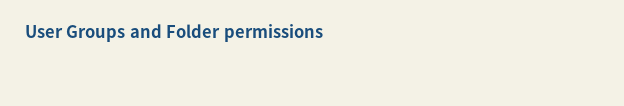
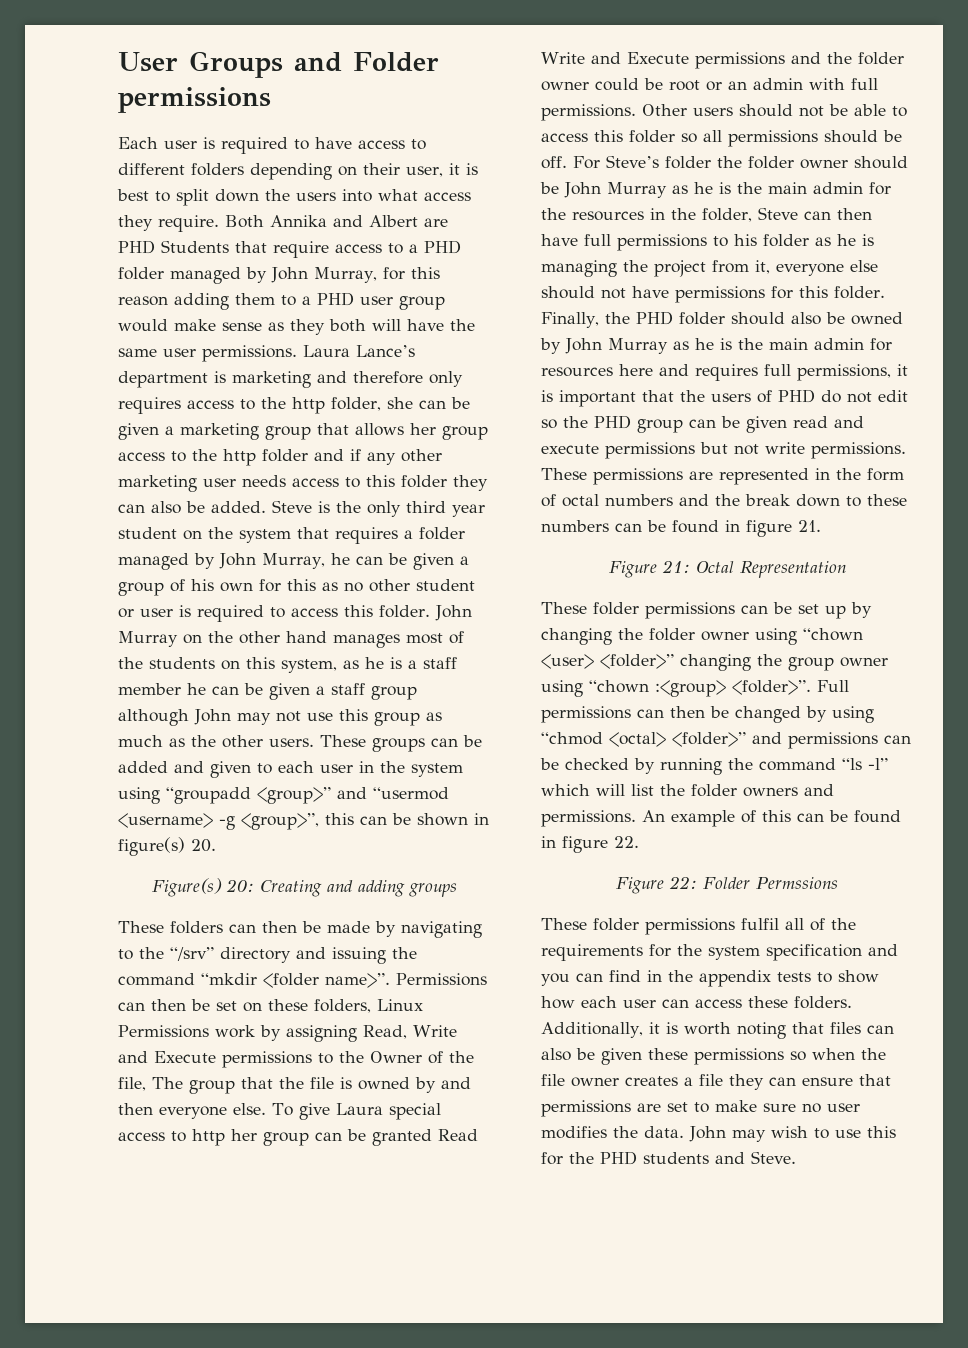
+ Each user is required to have access to different folders depending on their user, it is best to split down the users into what access they require. Both Annika and Albert are PHD Students that require access to a PHD folder managed by John Murray, for this reason adding them to a PHD user group would make sense as they both will have the same user permissions. Laura Lance’s department is marketing and therefore only requires access to the http folder, she can be given a marketing group that allows her group access to the http folder and if any other marketing user needs access to this folder they can also be added. Steve is the only third year student on the system that requires a folder managed by John Murray, he can be given a group of his own for this as no other student or user is required to access this folder. John Murray on the other hand manages most of the students on this system, as he is a staff member he can be given a staff group although John may not use this group as much as the other users. These groups can be added and given to each user in the system using “groupadd <group>” and “usermod <username> -g <group>”, this can be shown in figure(s) 20.
+ Figure(s) 20: Creating and adding groups
+ These folders can then be made by navigating to the “/srv” directory and issuing the command “mkdir <folder name>”. Permissions can then be set on these folders, Linux Permissions work by assigning Read, Write and Execute permissions to the Owner of the file, The group that the file is owned by and then everyone else. To give Laura special access to http her group can be granted Read Write and Execute permissions and the folder owner could be root or an admin with full permissions. Other users should not be able to access this folder so all permissions should be off. For Steve’s folder the folder owner should be John Murray as he is the main admin for the resources in the folder, Steve can then have full permissions to his folder as he is managing the project from it, everyone else should not have permissions for this folder. Finally, the PHD folder should also be owned by John Murray as he is the main admin for resources here and requires full permissions, it is important that the users of PHD do not edit so the PHD group can be given read and execute permissions but not write permissions. These permissions are represented in the form of octal numbers and the break down to these numbers can be found in figure 21.
+ Figure 21: Octal Representation
+ These folder permissions can be set up by changing the folder owner using “chown <user> <folder>” changing the group owner using “chown :<group> <folder>”. Full permissions can then be changed by using “chmod <octal> <folder>” and permissions can be checked by running the command “ls -l” which will list the folder owners and permissions. An example of this can be found in figure 22.
+ Figure 22: Folder Permssions
+ These folder permissions fulfil all of the requirements for the system specification and you can find in the appendix tests to show how each user can access these folders. Additionally, it is worth noting that files can also be given these permissions so when the file owner creates a file they can ensure that permissions are set to make sure no user modifies the data. John may wish to use this for the PHD students and Steve.

